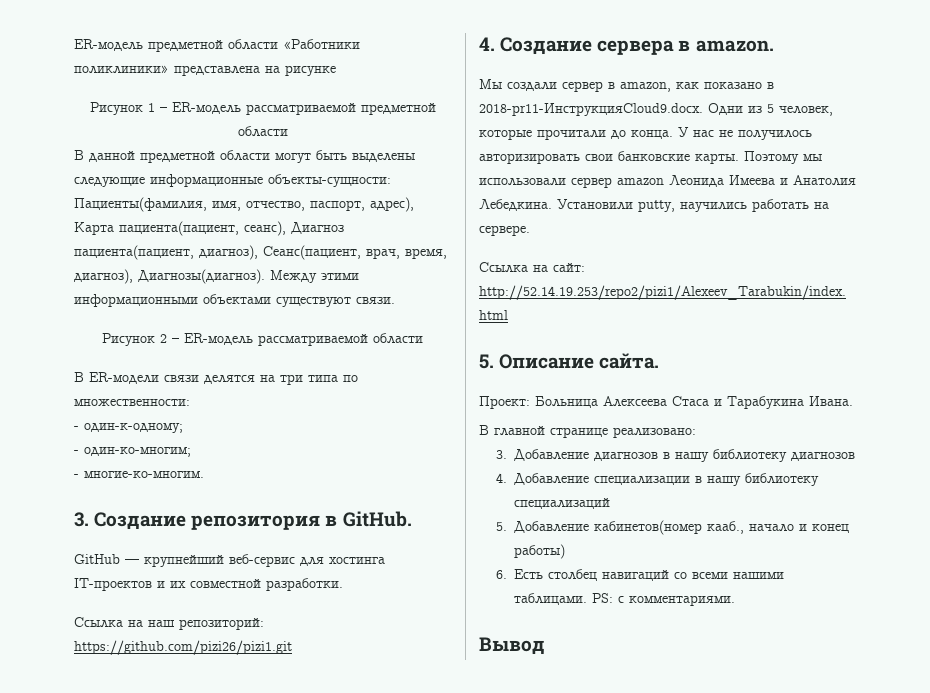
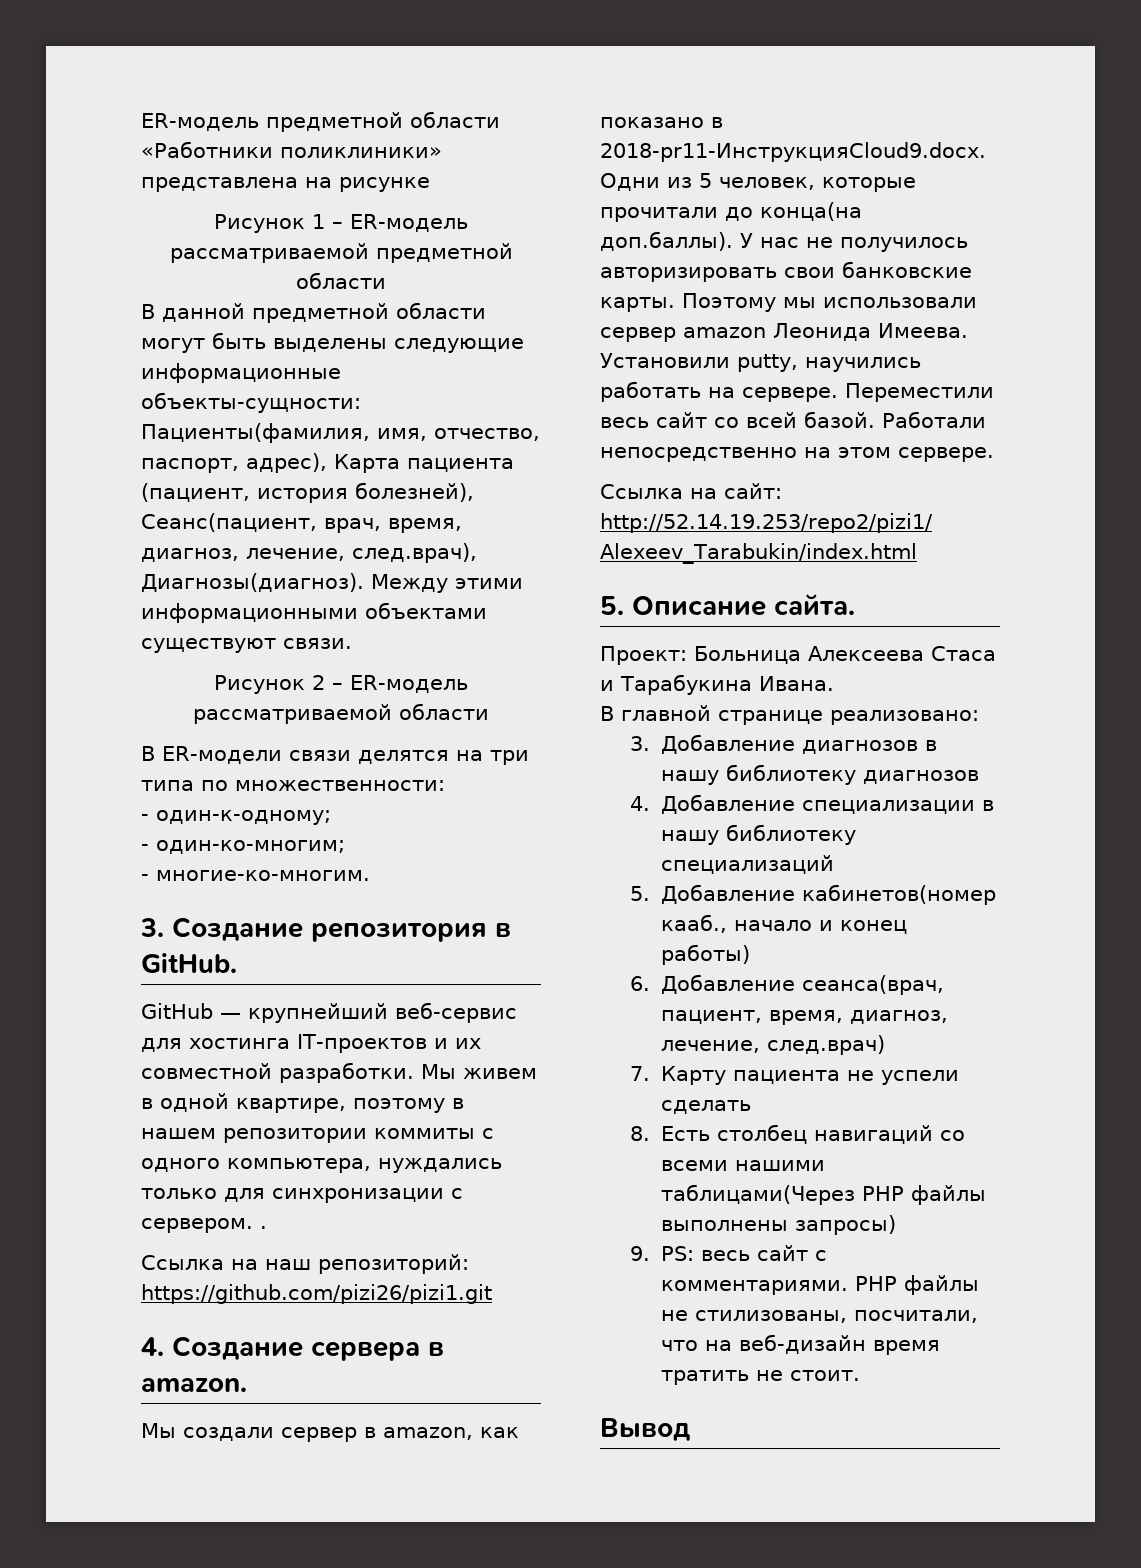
- В данной предметной области могут быть выделены следующие информационные объекты-сущности: Пациенты(фамилия, имя, отчество, паспорт, адрес), Карта пациента(пациент, сеанс), Диагноз пациента(пациент, диагноз), Сеанс(пациент, врач, время, диагноз), Диагнозы(диагноз).
+ В данной предметной области могут быть выделены следующие информационные объекты-сущности: Пациенты(фамилия, имя, отчество, паспорт, адрес), Карта пациента (пациент, история болезней), Сеанс(пациент, врач, время, диагноз, лечение, след.врач), Диагнозы(диагноз).
+ Мы живем в одной квартире, поэтому в нашем репозитории коммиты с одного компьютера, нуждались только для синхронизации с сервером. .
- Мы создали сервер в amazon, как показано в 2018-pr11-ИнструкцияCloud9.docx. Одни из 5 человек, которые прочитали до конца. У нас не получилось авторизировать свои банковские карты.
+ Мы создали сервер в amazon, как показано в 2018-pr11-ИнструкцияCloud9.docx. Одни из 5 человек, которые прочитали до конца(на доп.баллы). У нас не получилось авторизировать свои банковские карты.
- Поэтому мы использовали сервер amazon Леонида Имеева и Анатолия Лебедкина.
+ Поэтому мы использовали сервер amazon Леонида Имеева.
+ Переместили весь сайт со всей базой. Работали непосредственно на этом сервере.
- 6. Есть столбец навигаций со всеми нашими таблицами. PS: с комментариями.
+ 6. Добавление сеанса(врач, пациент, время, диагноз, лечение, след.врач)
+ 7. Карту пациента не успели сделать
+ 8. Есть столбец навигаций со всеми нашими таблицами(Через PHP файлы выполнены запросы)
+ 9. PS: весь сайт с комментариями. PHP файлы не стилизованы, посчитали, что на веб-дизайн время тратить не стоит.

